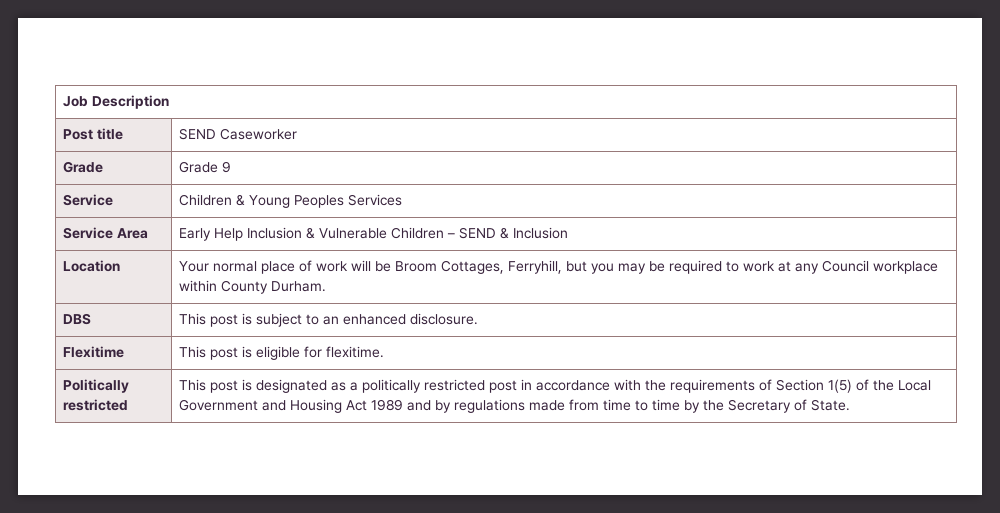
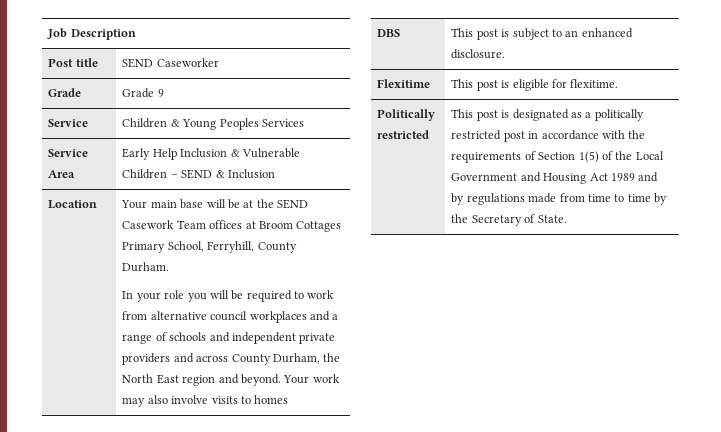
- Your normal place of work will be Broom Cottages, Ferryhill, but you may be required to work at any Council workplace within County Durham.
+ Your main base will be at the SEND Casework Team offices at Broom Cottages Primary School, Ferryhill, County Durham.
+ In your role you will be required to work from alternative council workplaces and a range of schools and independent private providers and across County Durham, the North East region and beyond. Your work may also involve visits to homes

